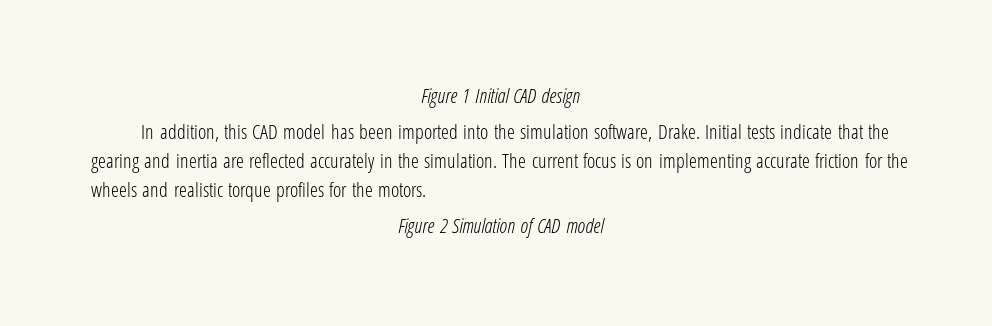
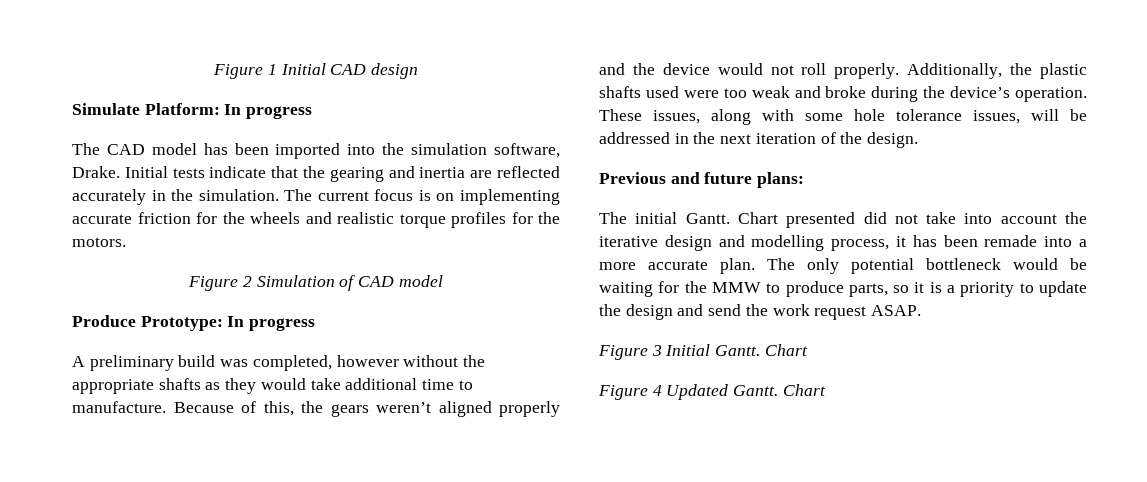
- In addition, this CAD model has been imported into the simulation software, Drake.
+ Simulate Platform: In progress
+ The CAD model has been imported into the simulation software, Drake.
+ Produce Prototype: In progress
+ A preliminary build was completed, however without the appropriate shafts as they would take additional time to manufacture. Because of this, the gears weren’t aligned properly and the device would not roll properly. Additionally, the plastic shafts used were too weak and broke during the device’s operation. These issues, along with some hole tolerance issues, will be addressed in the next iteration of the design.
+ Previous and future plans:
+ The initial Gantt. Chart presented did not take into account the iterative design and modelling process, it has been remade into a more accurate plan. The only potential bottleneck would be waiting for the MMW to produce parts, so it is a priority to update the design and send the work request ASAP.
+ Figure 3 Initial Gantt. Chart
+ Figure 4 Updated Gantt. Chart

